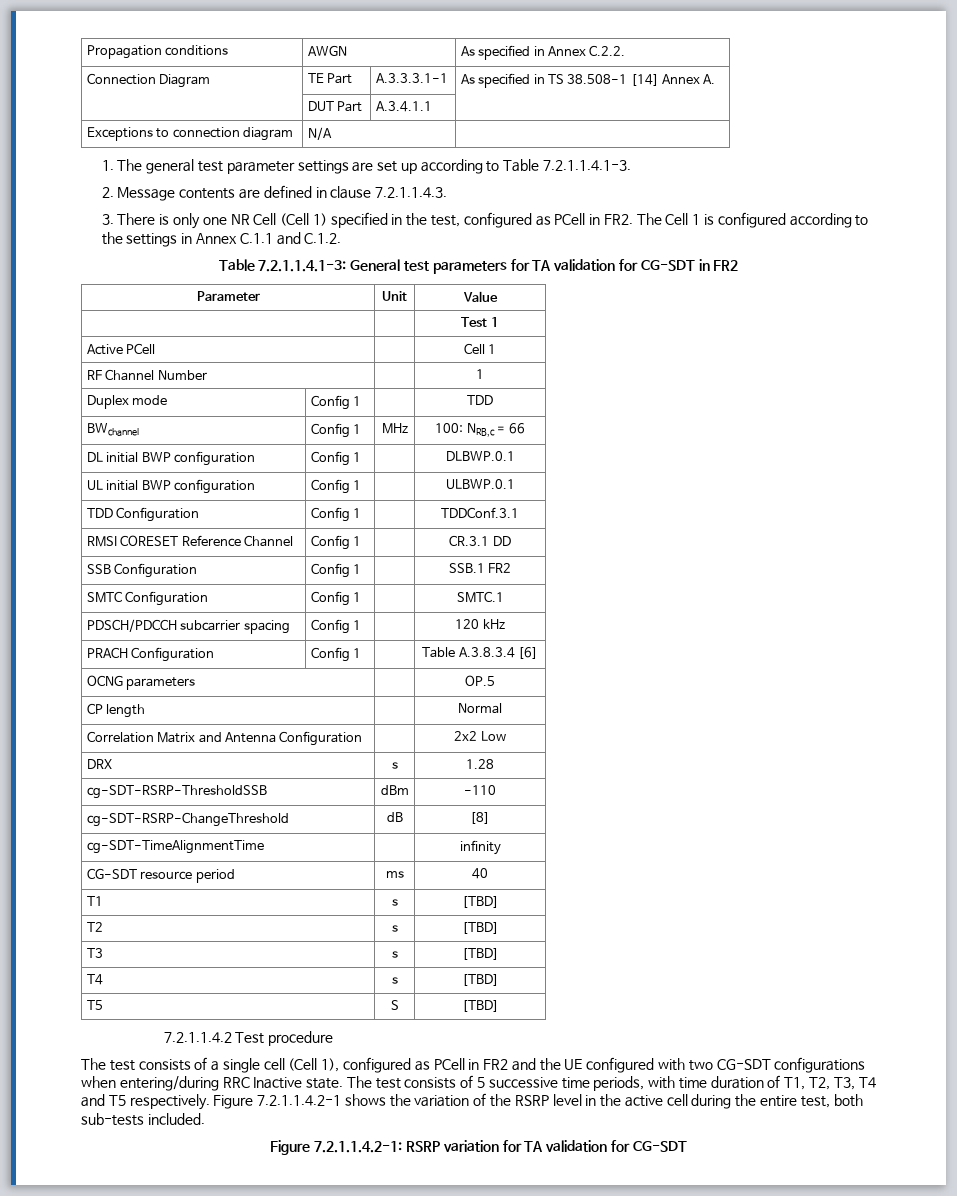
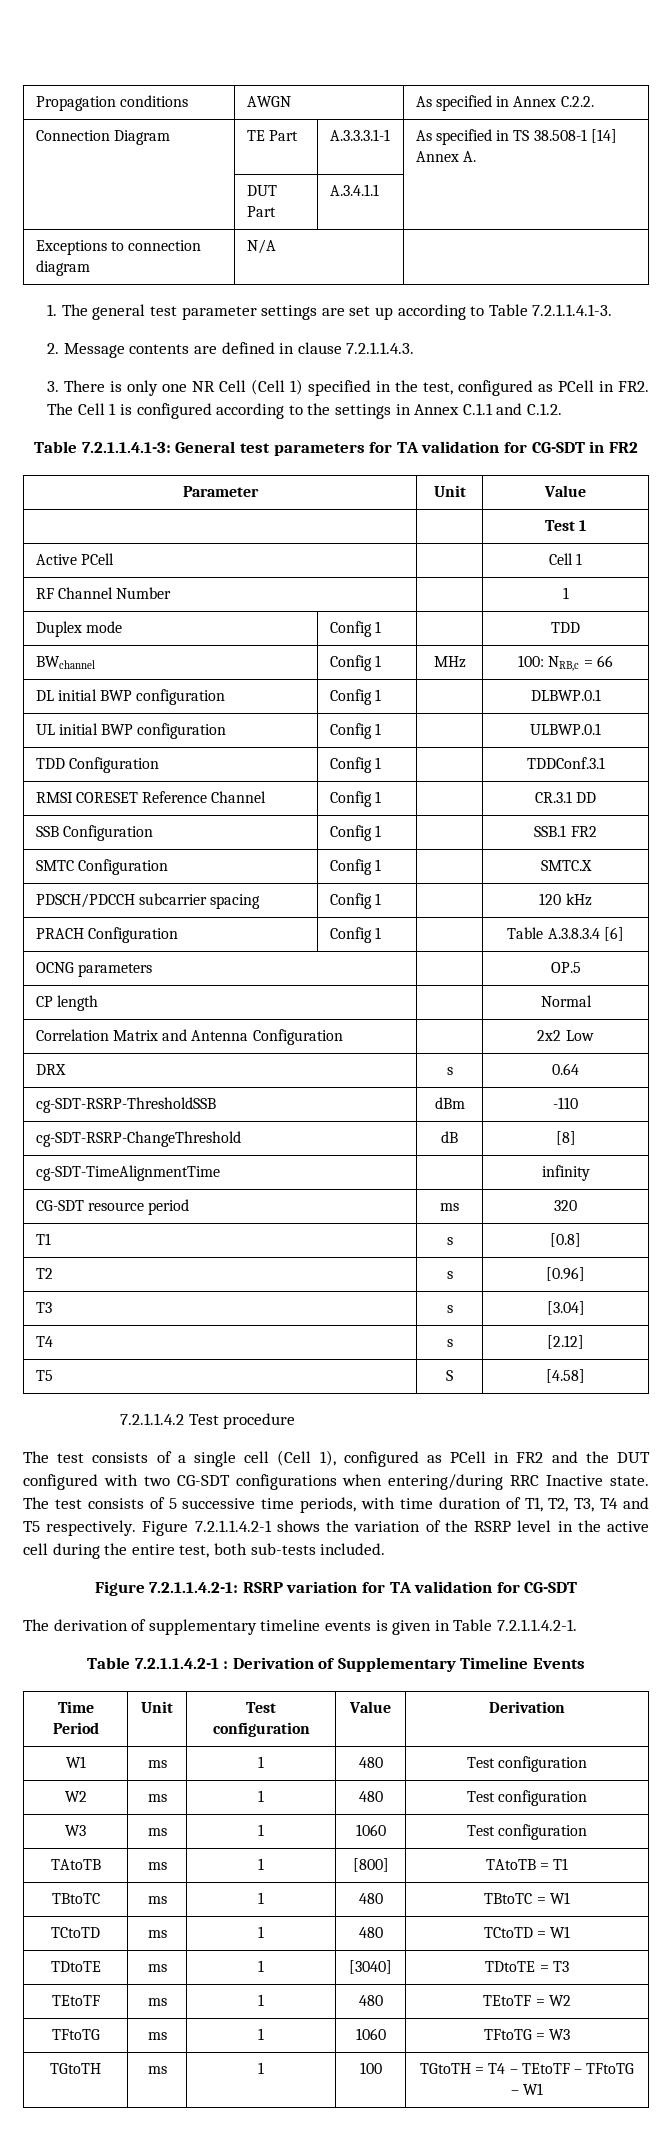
- SMTC Configuration | Config 1 | | SMTC.1
+ SMTC Configuration | Config 1 | | SMTC.X
- DRX | s | 1.28
+ DRX | s | 0.64
- CG-SDT resource period | ms | 40
+ CG-SDT resource period | ms | 320
- T1 | s | [TBD]
+ T1 | s | [0.8]
- T2 | s | [TBD]
+ T2 | s | [0.96]
- T3 | s | [TBD]
+ T3 | s | [3.04]
- T4 | s | [TBD]
+ T4 | s | [2.12]
- T5 | S | [TBD]
+ T5 | S | [4.58]
- The test consists of a single cell (Cell 1), configured as PCell in FR2 and the UE configured with two CG-SDT configurations when entering/during RRC Inactive state.
+ The test consists of a single cell (Cell 1), configured as PCell in FR2 and the DUT configured with two CG-SDT configurations when entering/during RRC Inactive state.
+ The derivation of supplementary timeline events is given in Table 7.2.1.1.4.2-1.
+ Table 7.2.1.1.4.2-1 : Derivation of Supplementary Timeline Events
+ Time Period | Unit | Test configuration | Value | Derivation
+ W1 | ms | 1 | 480 | Test configuration
+ W2 | ms | 1 | 480 | Test configuration
+ W3 | ms | 1 | 1060 | Test configuration
+ TAtoTB | ms | 1 | [800] | TAtoTB = T1
+ TBtoTC | ms | 1 | 480 | TBtoTC = W1
+ TCtoTD | ms | 1 | 480 | TCtoTD = W1
+ TDtoTE | ms | 1 | [3040] | TDtoTE = T3
+ TEtoTF | ms | 1 | 480 | TEtoTF = W2
+ TFtoTG | ms | 1 | 1060 | TFtoTG = W3
+ TGtoTH | ms | 1 | 100 | TGtoTH = T4 – TEtoTF – TFtoTG – W1

